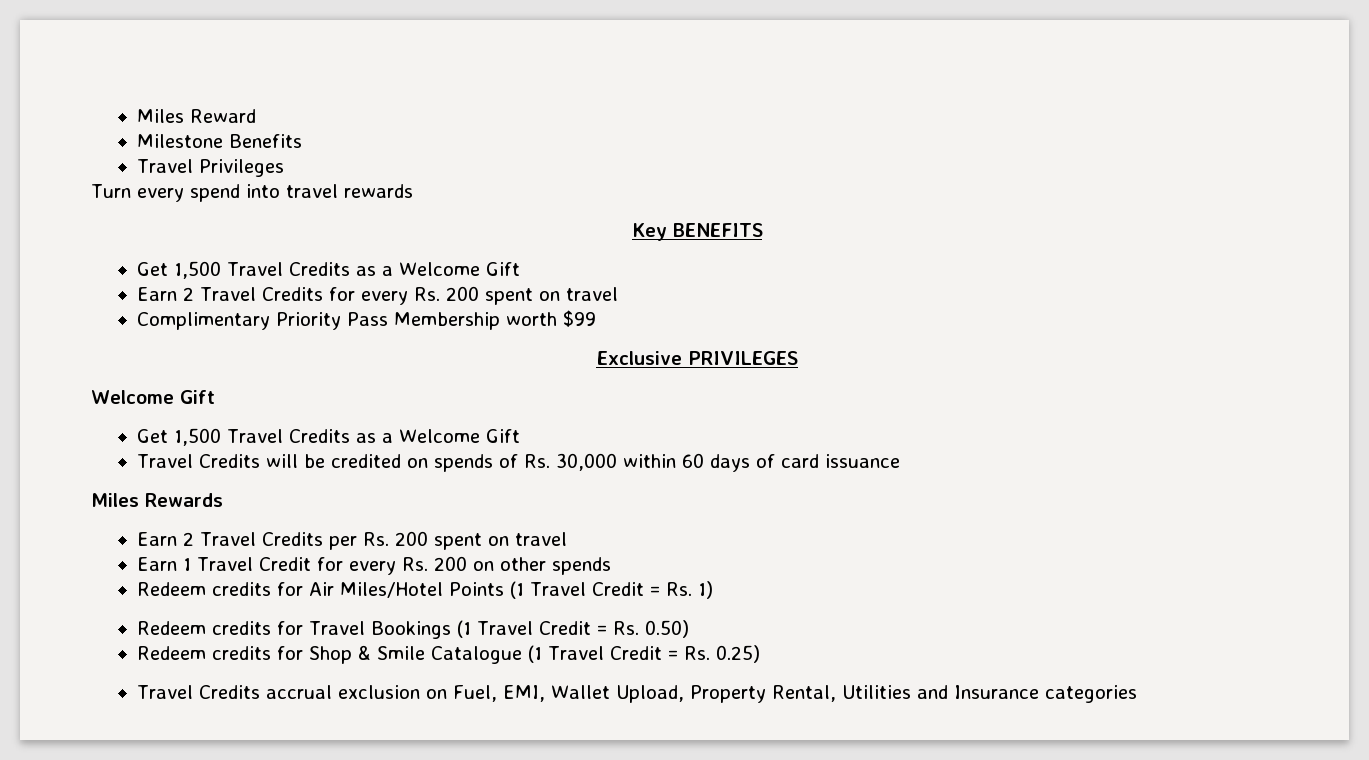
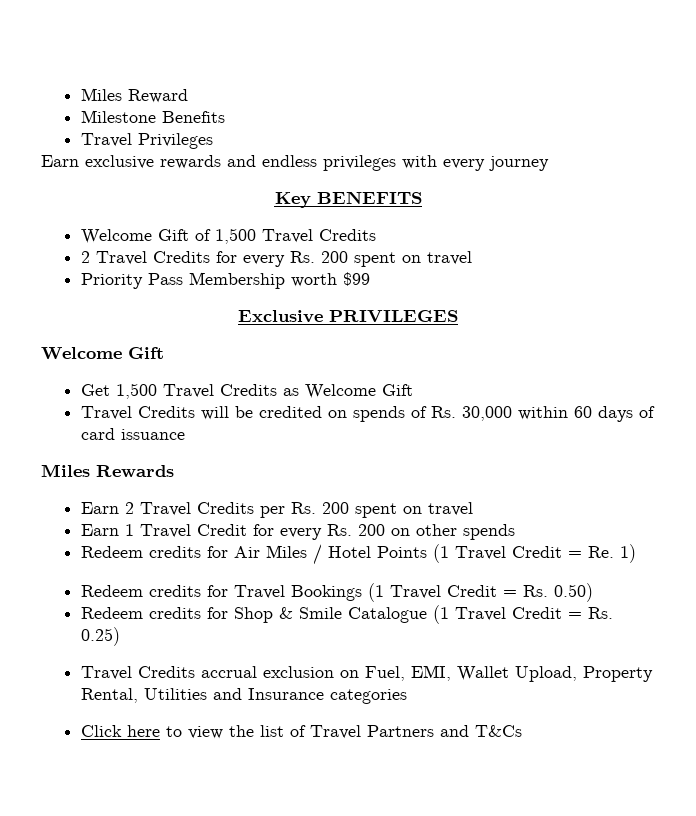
- Turn every spend into travel rewards
+ Earn exclusive rewards and endless privileges with every journey
  Key BENEFITS
- Get 1,500 Travel Credits as a Welcome Gift
- Earn 2 Travel Credits for every Rs. 200 spent on travel
+ Welcome Gift of 1,500 Travel Credits
+ 2 Travel Credits for every Rs. 200 spent on travel
- Complimentary Priority Pass Membership worth $99
+ Priority Pass Membership worth $99
  Exclusive PRIVILEGES
  Welcome Gift
- Get 1,500 Travel Credits as a Welcome Gift
+ Get 1,500 Travel Credits as Welcome Gift
- Redeem credits for Air Miles/Hotel Points (1 Travel Credit = Rs. 1)
+ Redeem credits for Air Miles / Hotel Points (1 Travel Credit = Re. 1)
+ Click here to view the list of Travel Partners and T&Cs

